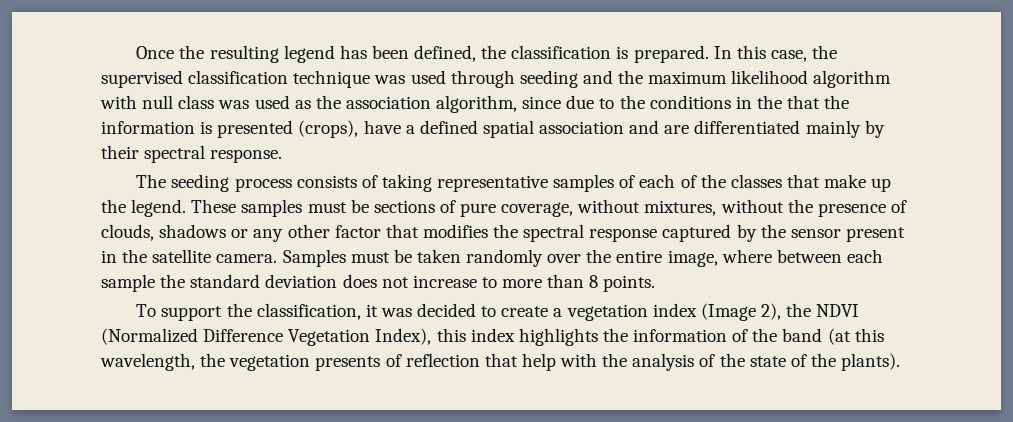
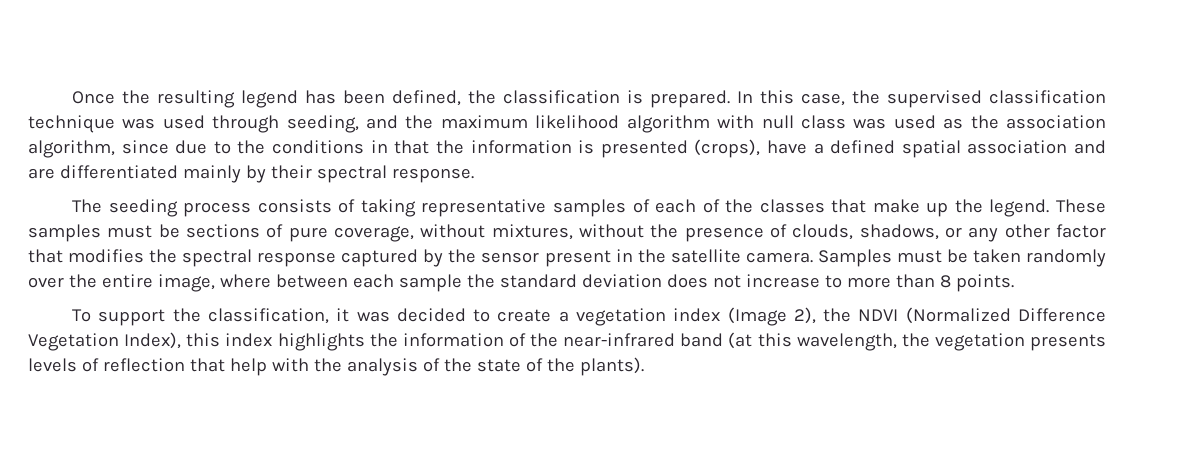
- In this case, the supervised classification technique was used through seeding and the maximum likelihood algorithm with null class was used as the association algorithm, since due to the conditions in the that the information is presented (crops), have a defined spatial association and are differentiated mainly by their spectral response.
+ In this case, the supervised classification technique was used through seeding, and the maximum likelihood algorithm with null class was used as the association algorithm, since due to the conditions in that the information is presented (crops), have a defined spatial association and are differentiated mainly by their spectral response.
- These samples must be sections of pure coverage, without mixtures, without the presence of clouds, shadows or any other factor that modifies the spectral response captured by the sensor present in the satellite camera.
+ These samples must be sections of pure coverage, without mixtures, without the presence of clouds, shadows, or any other factor that modifies the spectral response captured by the sensor present in the satellite camera.
- To support the classification, it was decided to create a vegetation index (Image 2), the NDVI (Normalized Difference Vegetation Index), this index highlights the information of the band (at this wavelength, the vegetation presents of reflection that help with the analysis of the state of the plants).
+ To support the classification, it was decided to create a vegetation index (Image 2), the NDVI (Normalized Difference Vegetation Index), this index highlights the information of the near-infrared band (at this wavelength, the vegetation presents levels of reflection that help with the analysis of the state of the plants).

